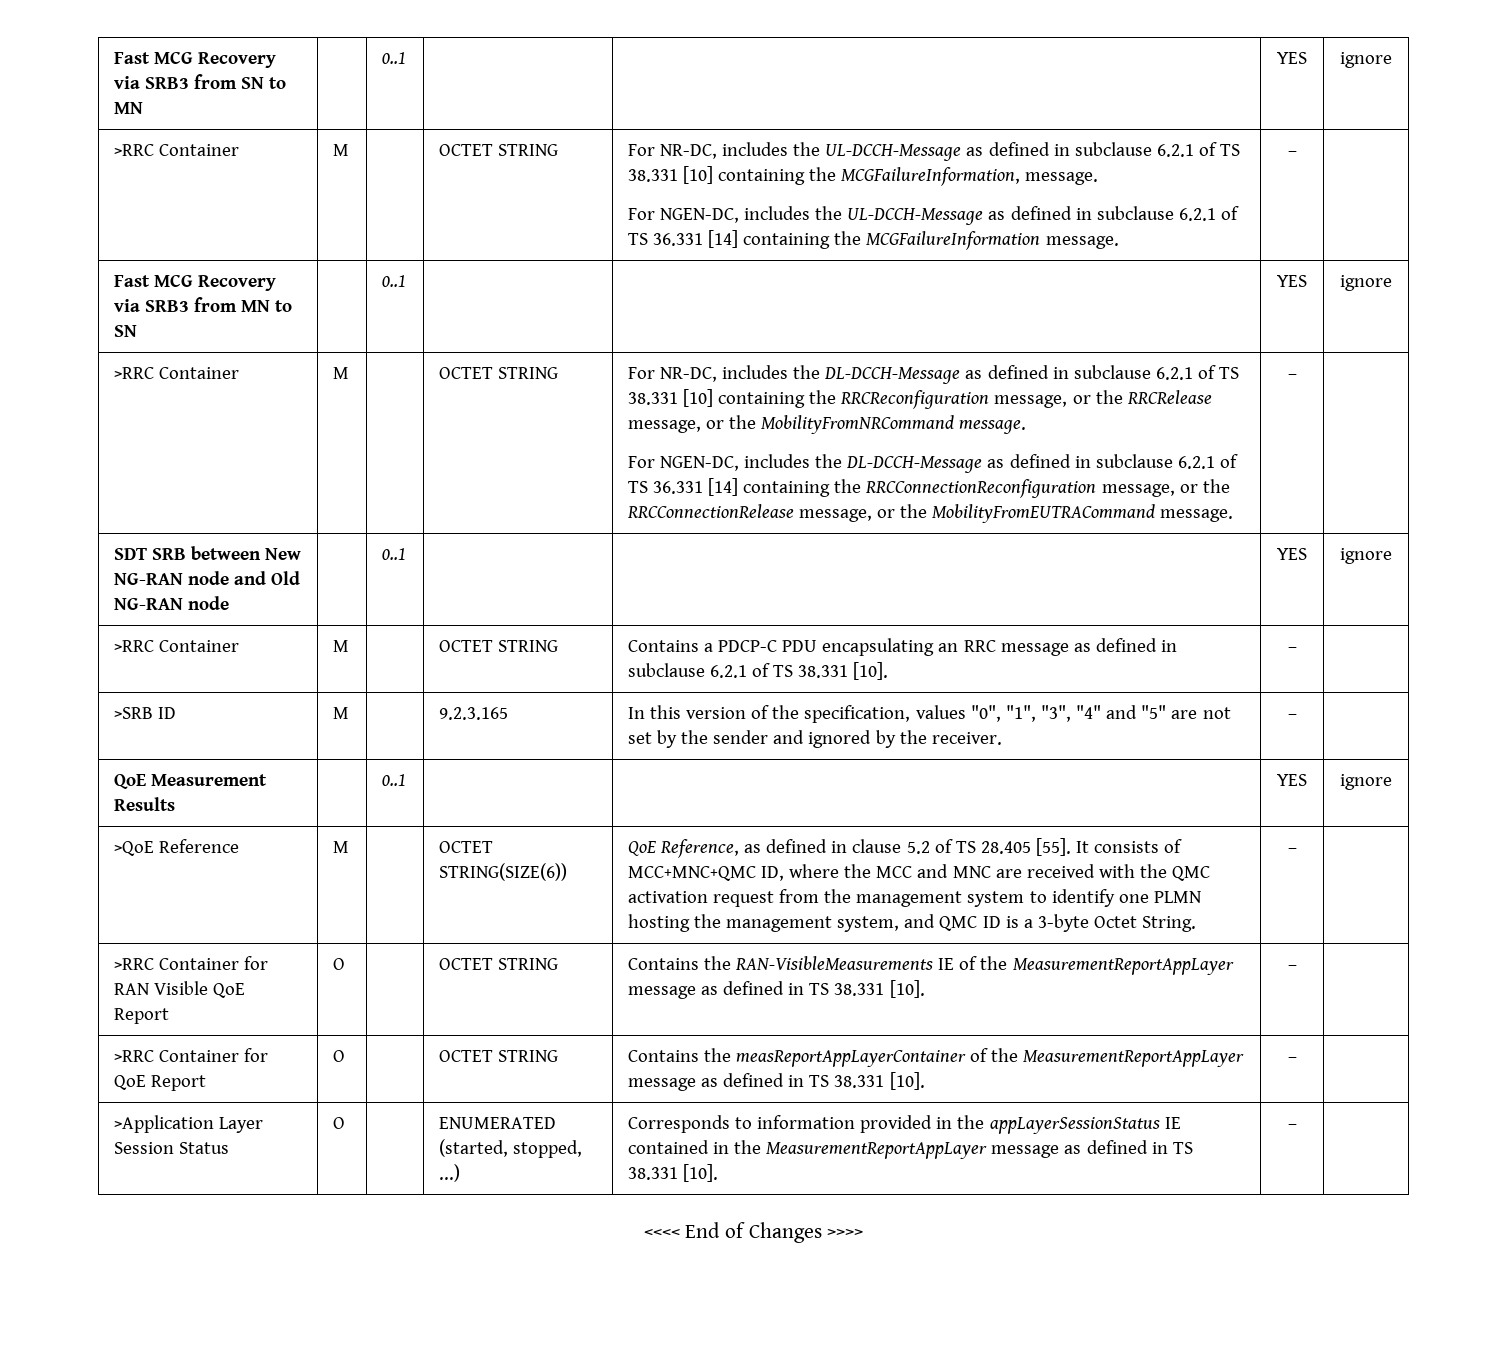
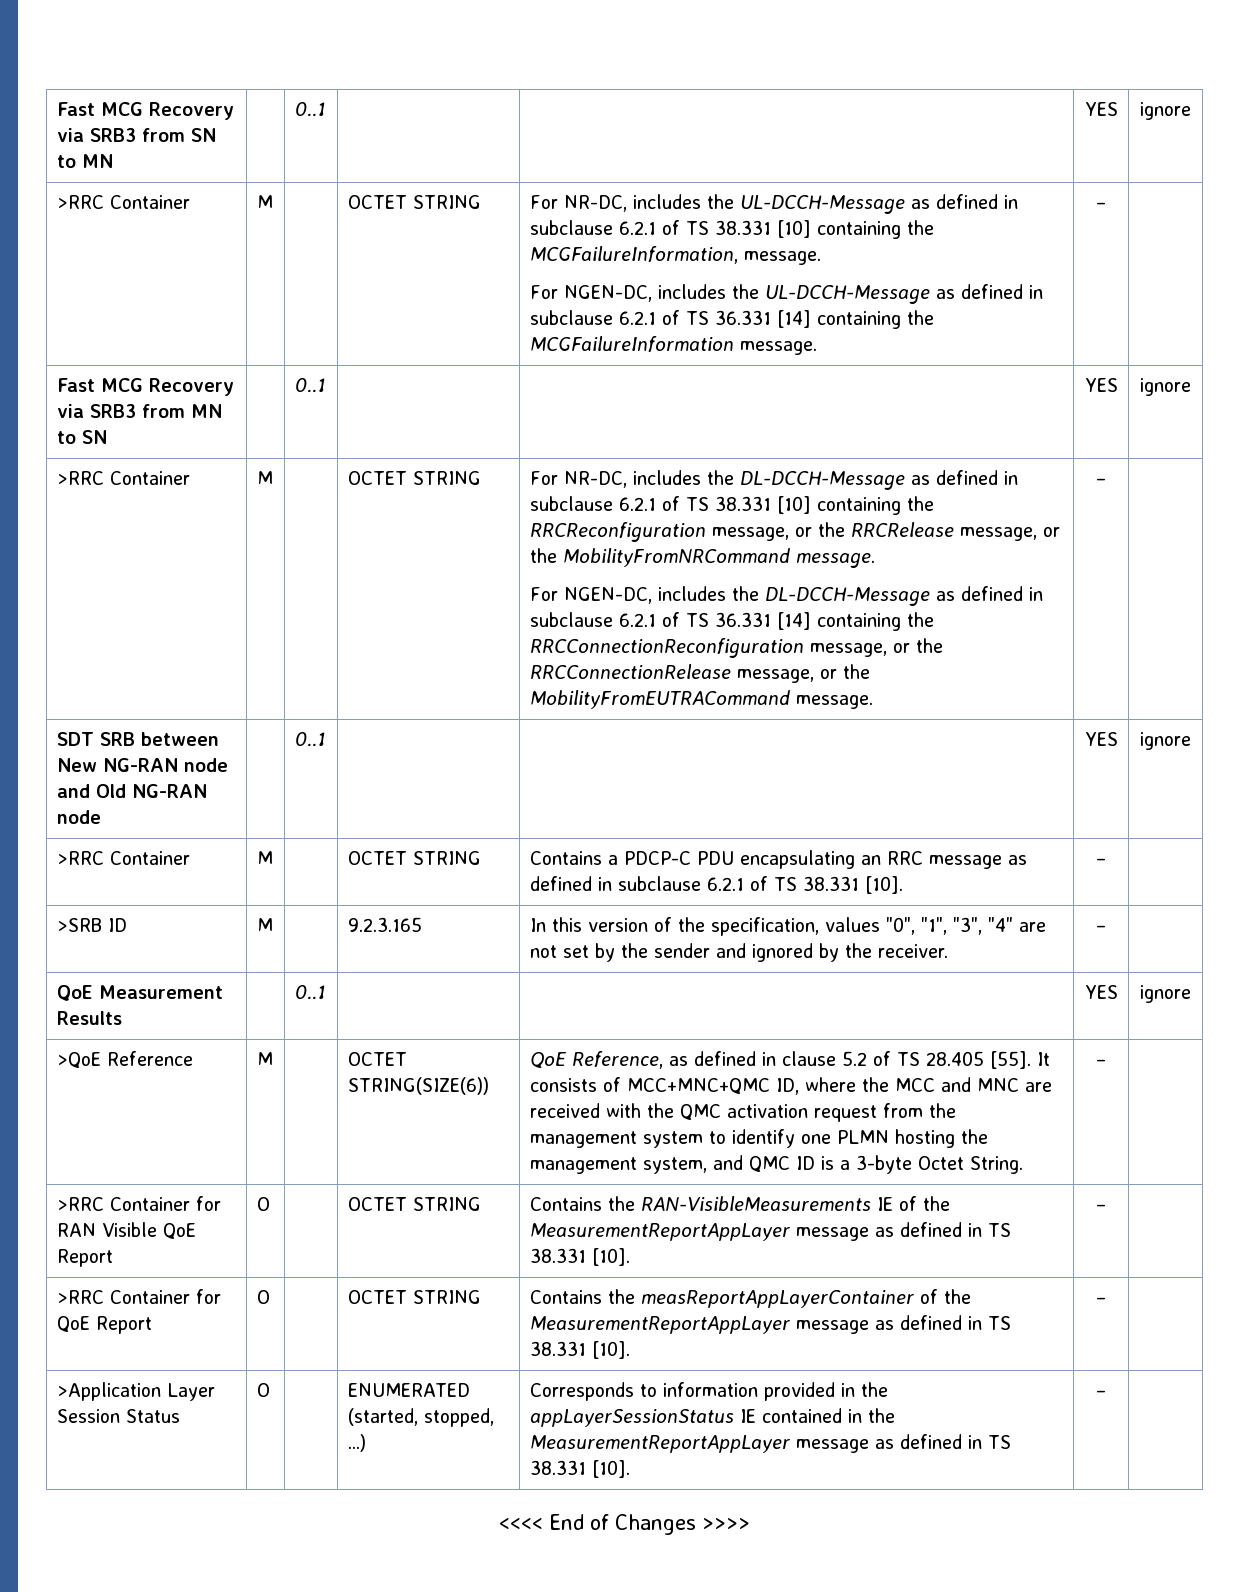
- >SRB ID | M | | 9.2.3.165 | In this version of the specification, values "0", "1", "3", "4" and "5" are not set by the sender and ignored by the receiver. | – |
+ >SRB ID | M | | 9.2.3.165 | In this version of the specification, values "0", "1", "3", "4" are not set by the sender and ignored by the receiver. | – |

